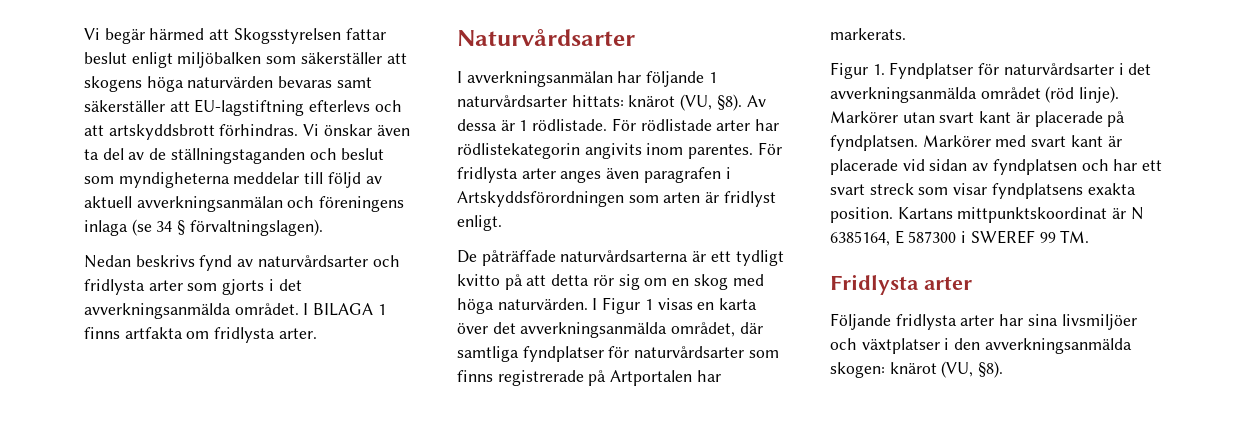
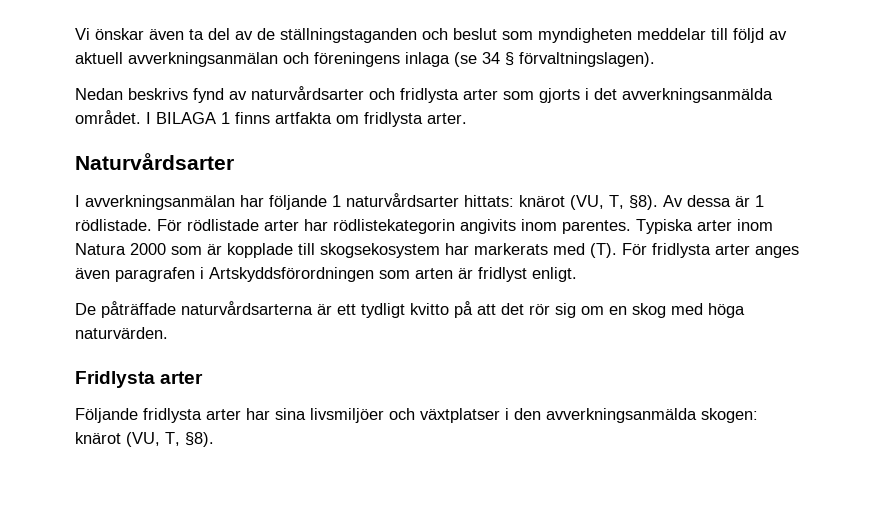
- Vi begär härmed att Skogsstyrelsen fattar beslut enligt miljöbalken som säkerställer att skogens höga naturvärden bevaras samt säkerställer att EU-lagstiftning efterlevs och att artskyddsbrott förhindras. Vi önskar även ta del av de ställningstaganden och beslut som myndigheterna meddelar till följd av aktuell avverkningsanmälan och föreningens inlaga (se 34 § förvaltningslagen).
+ Vi önskar även ta del av de ställningstaganden och beslut som myndigheten meddelar till följd av aktuell avverkningsanmälan och föreningens inlaga (se 34 § förvaltningslagen).
- I avverkningsanmälan har följande 1 naturvårdsarter hittats: knärot (VU, §8).
+ I avverkningsanmälan har följande 1 naturvårdsarter hittats: knärot (VU, T, §8).
- För fridlysta arter anges även paragrafen i Artskyddsförordningen som arten är fridlyst enligt.
+ Typiska arter inom Natura 2000 som är kopplade till skogsekosystem har markerats med (T). För fridlysta arter anges även paragrafen i Artskyddsförordningen som arten är fridlyst enligt.
- De påträffade naturvårdsarterna är ett tydligt kvitto på att detta rör sig om en skog med höga naturvärden. I Figur 1 visas en karta över det avverkningsanmälda området, där samtliga fyndplatser för naturvårdsarter som finns registrerade på Artportalen har markerats.
- Figur 1. Fyndplatser för naturvårdsarter i det avverkningsanmälda området (röd linje). Markörer utan svart kant är placerade på fyndplatsen. Markörer med svart kant är placerade vid sidan av fyndplatsen och har ett svart streck som visar fyndplatsens exakta position. Kartans mittpunktskoordinat är N 6385164, E 587300 i SWEREF 99 TM.
+ De påträffade naturvårdsarterna är ett tydligt kvitto på att det rör sig om en skog med höga naturvärden.
- Följande fridlysta arter har sina livsmiljöer och växtplatser i den avverkningsanmälda skogen: knärot (VU, §8).
+ Följande fridlysta arter har sina livsmiljöer och växtplatser i den avverkningsanmälda skogen: knärot (VU, T, §8).

